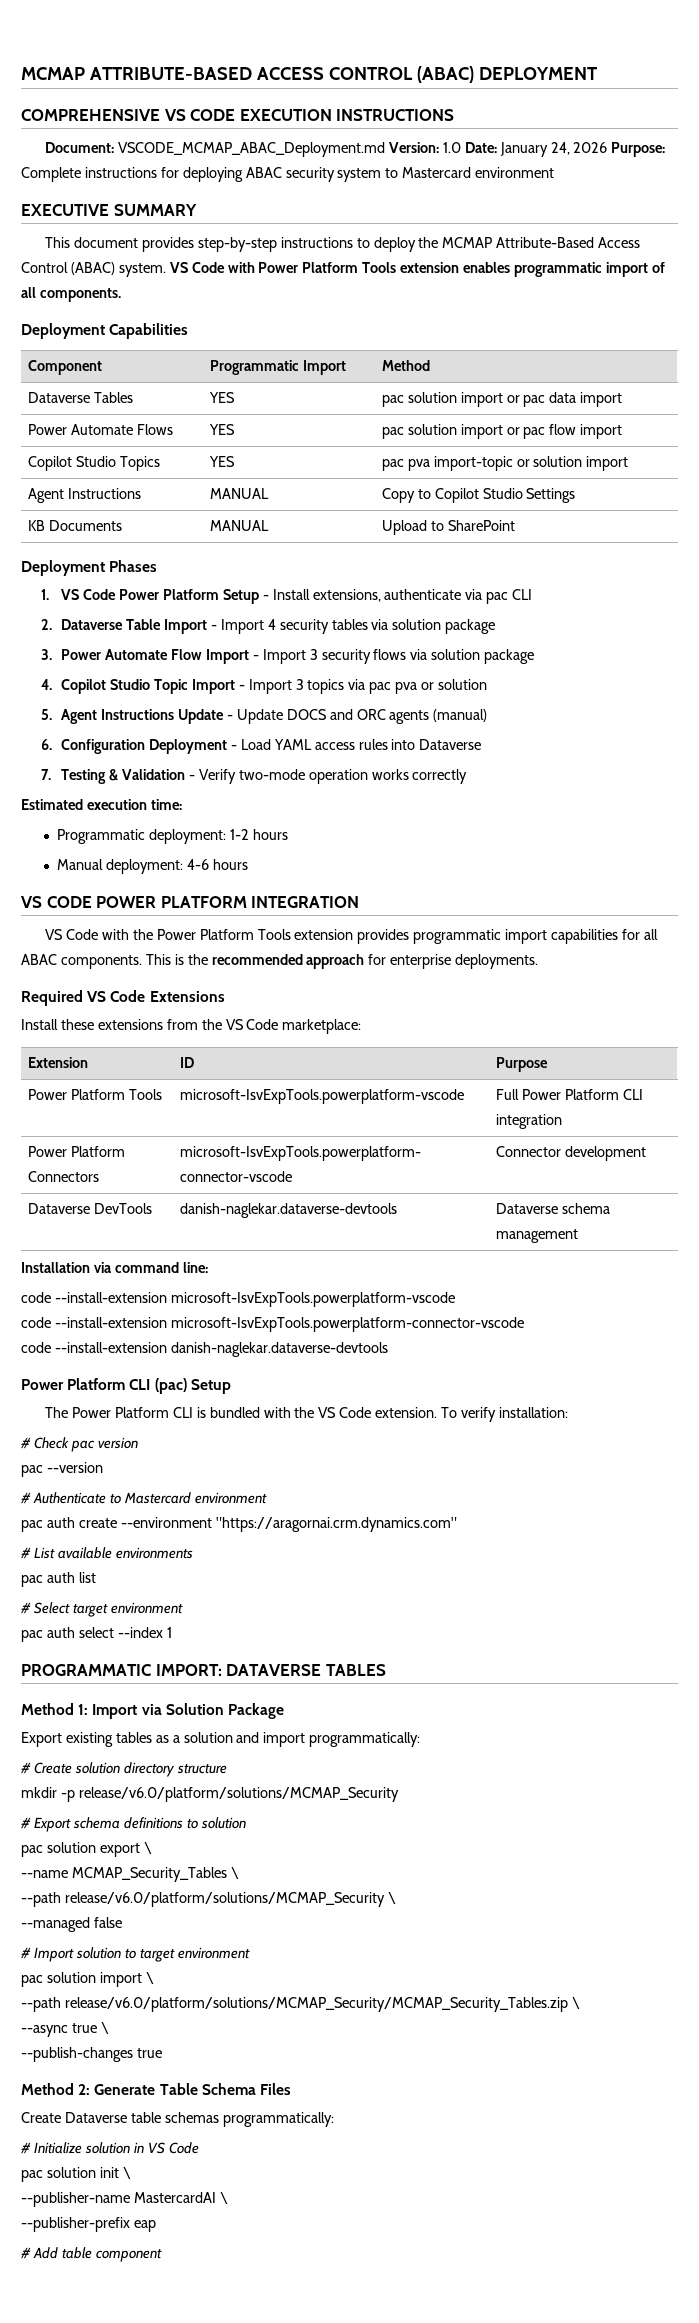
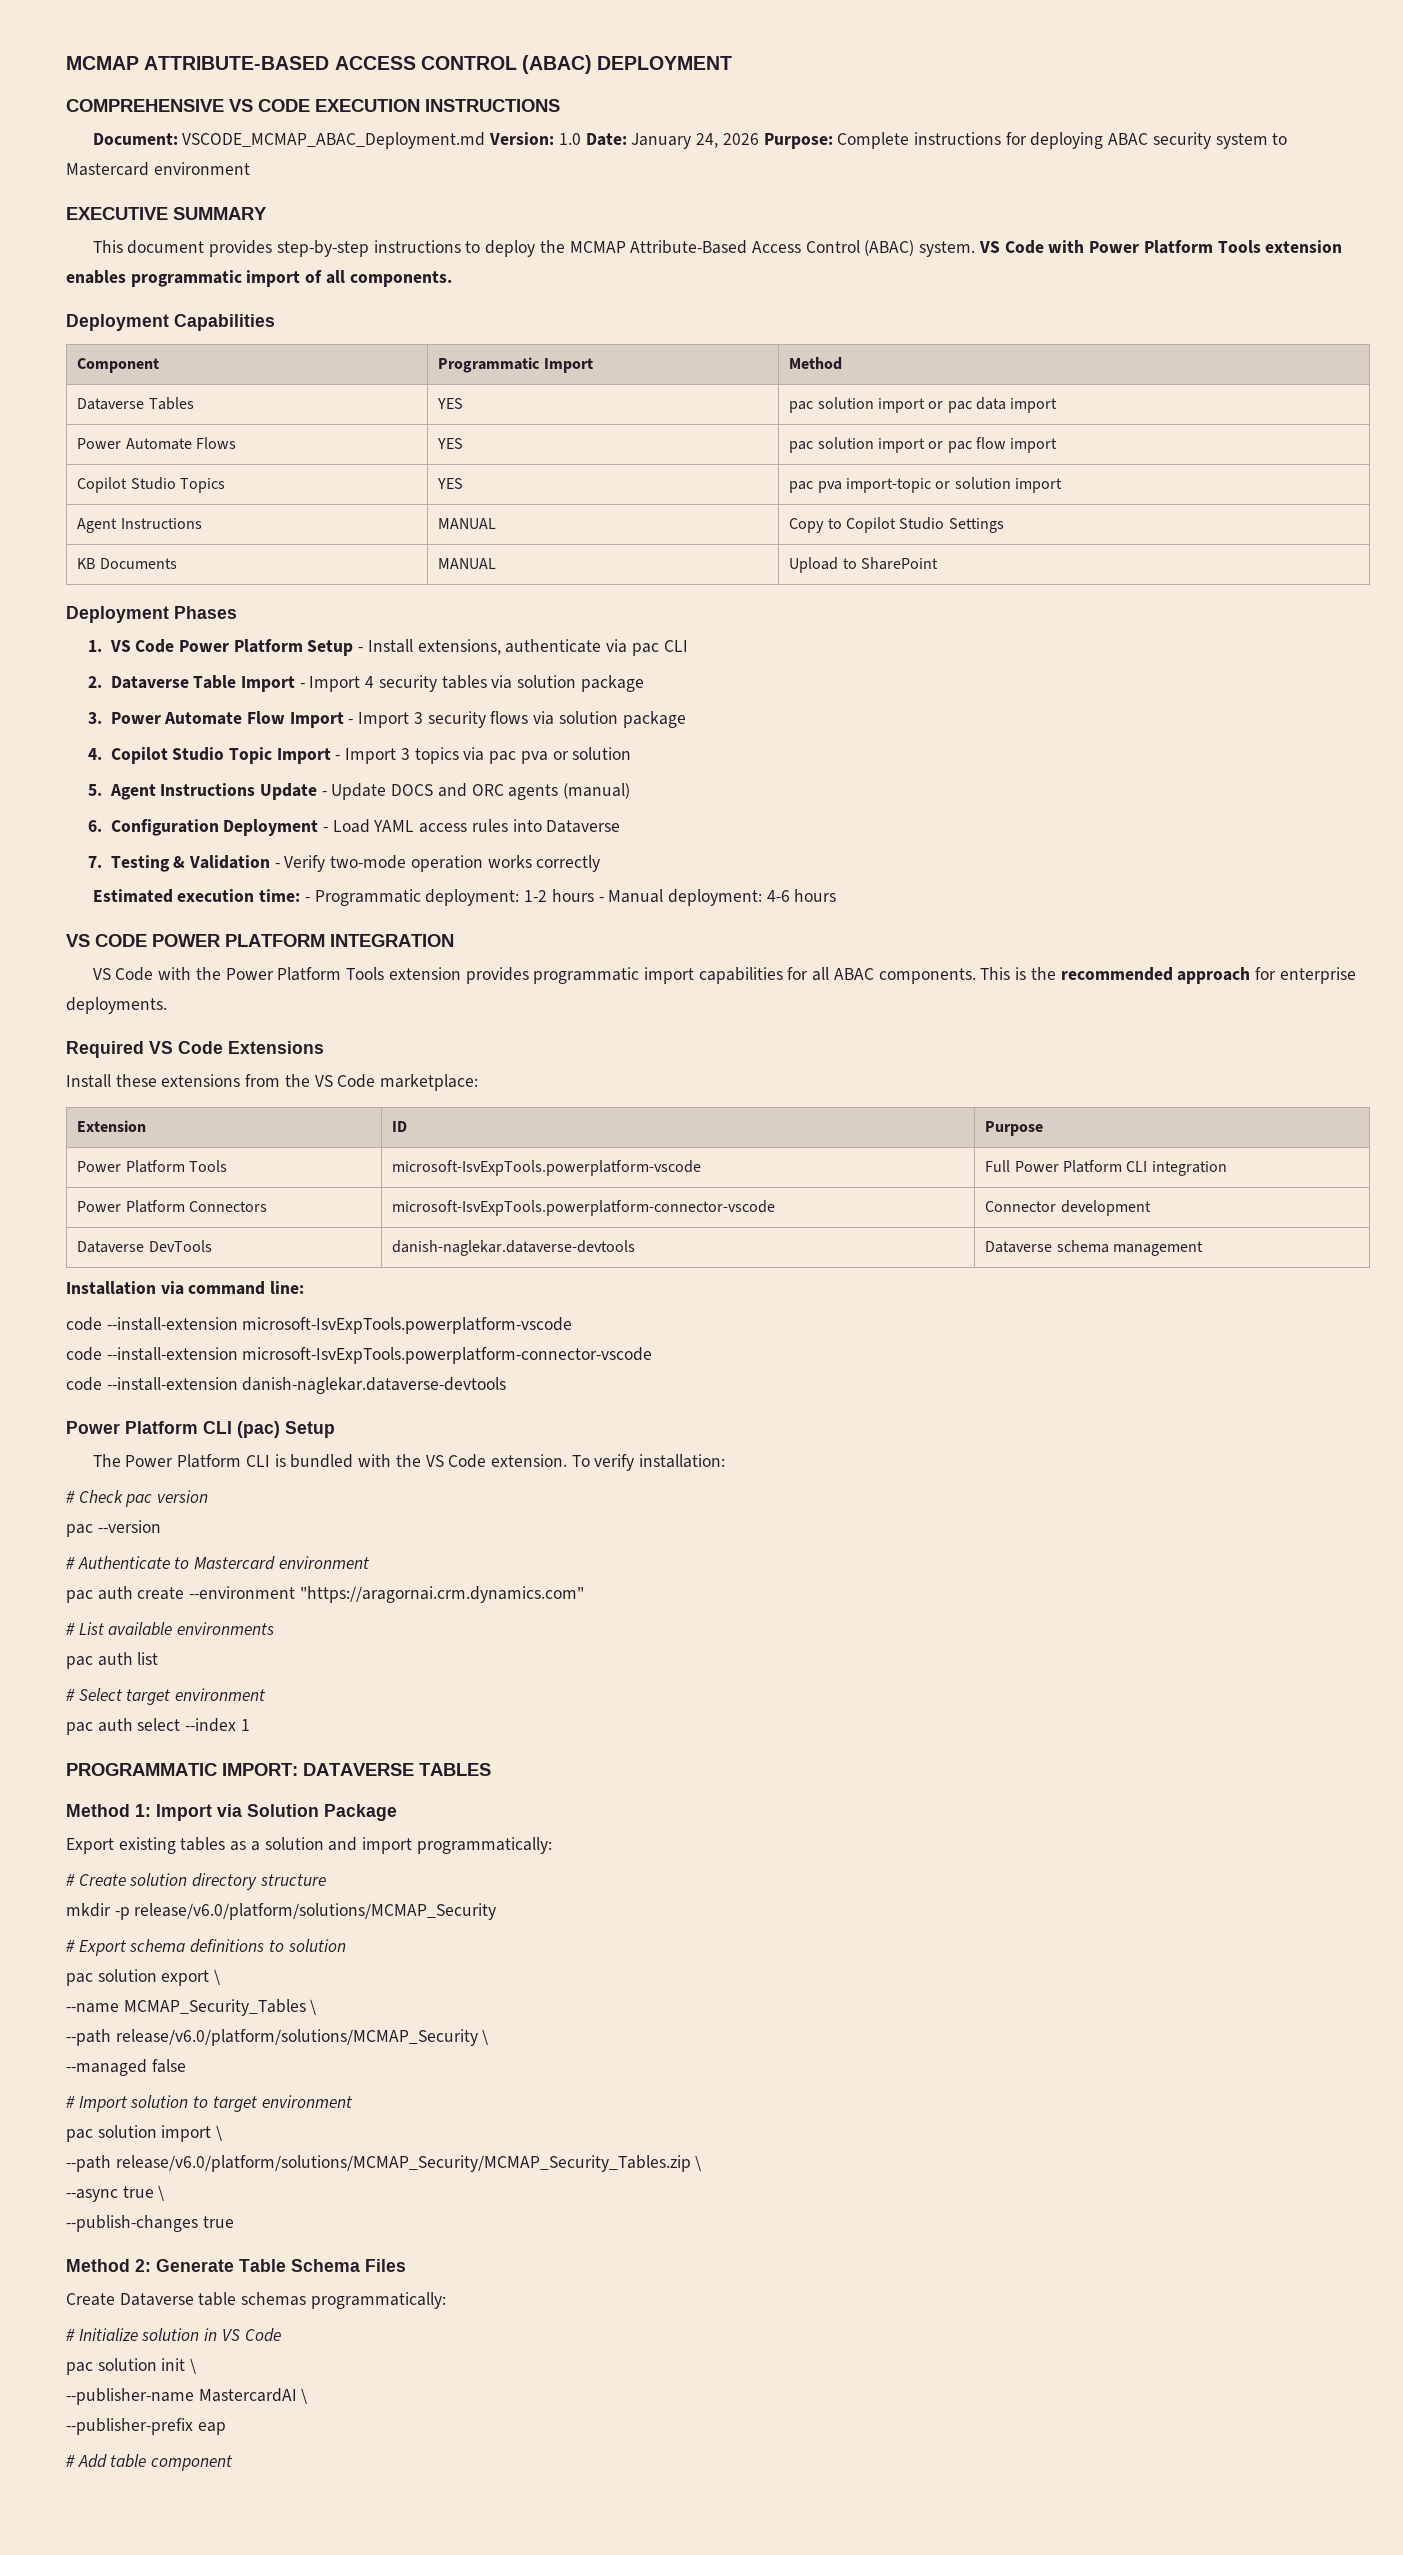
- Estimated execution time:
- Programmatic deployment: 1-2 hours
- Manual deployment: 4-6 hours
+ Estimated execution time: - Programmatic deployment: 1-2 hours - Manual deployment: 4-6 hours

